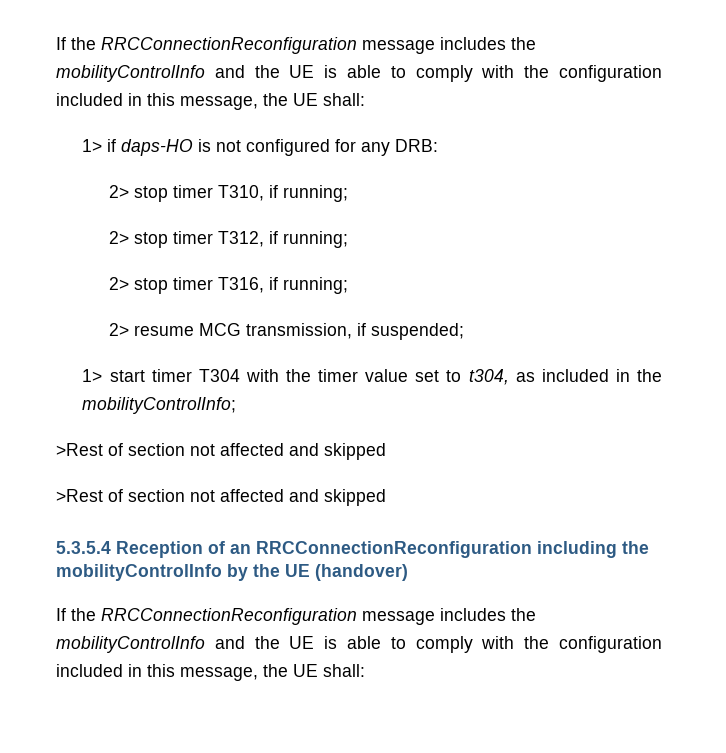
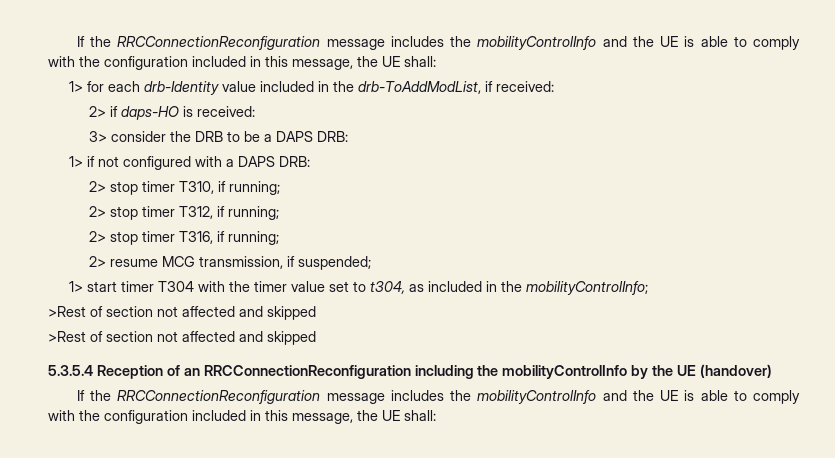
- 1> if daps-HO is not configured for any DRB:
+ 1> for each drb-Identity value included in the drb-ToAddModList, if received:
+ 2> if daps-HO is received:
+ 3> consider the DRB to be a DAPS DRB:
+ 1> if not configured with a DAPS DRB:

